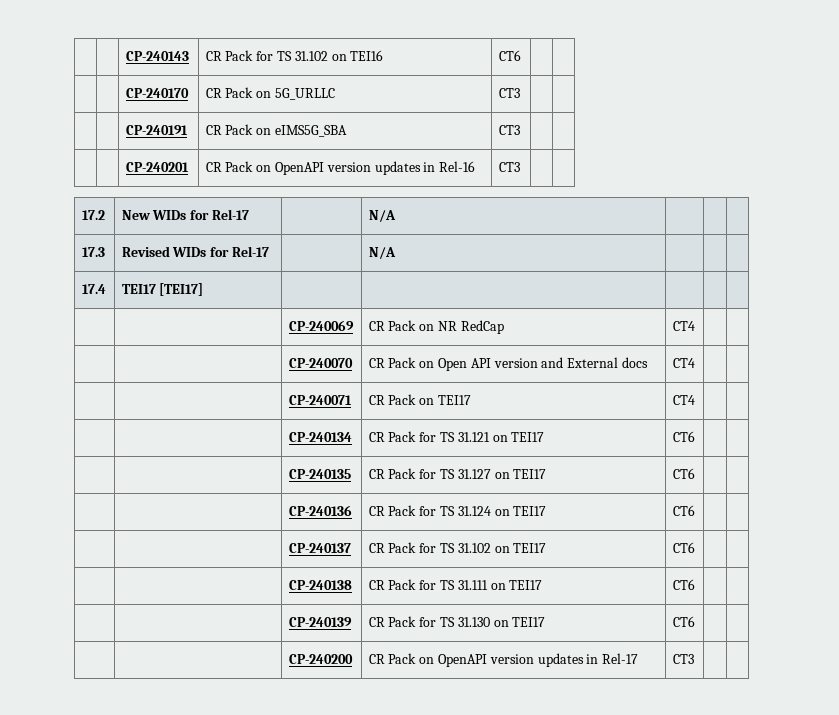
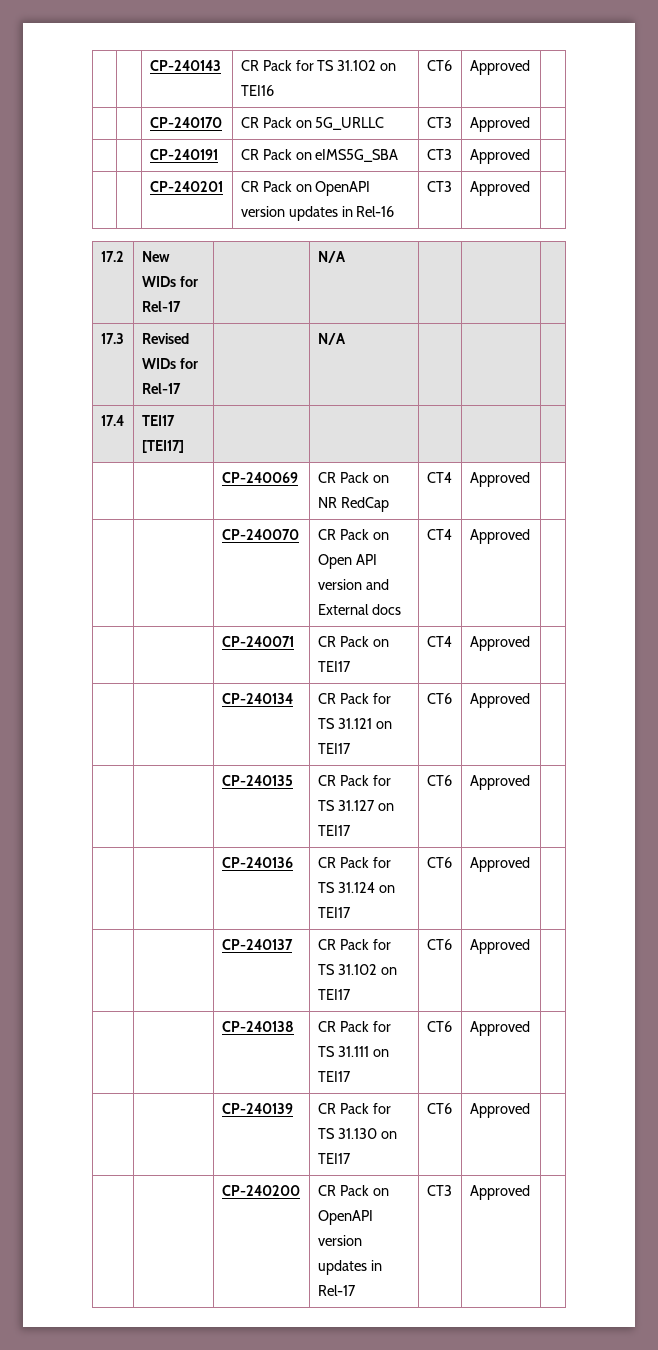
- | | CP-240143 | CR Pack for TS 31.102 on TEI16 | CT6 | |
+ | | CP-240143 | CR Pack for TS 31.102 on TEI16 | CT6 | Approved |
- | | CP-240170 | CR Pack on 5G_URLLC | CT3 | |
+ | | CP-240170 | CR Pack on 5G_URLLC | CT3 | Approved |
- | | CP-240191 | CR Pack on eIMS5G_SBA | CT3 | |
+ | | CP-240191 | CR Pack on eIMS5G_SBA | CT3 | Approved |
- | | CP-240201 | CR Pack on OpenAPI version updates in Rel-16 | CT3 | |
+ | | CP-240201 | CR Pack on OpenAPI version updates in Rel-16 | CT3 | Approved |
- | | CP-240069 | CR Pack on NR RedCap | CT4 | |
+ | | CP-240069 | CR Pack on NR RedCap | CT4 | Approved |
- | | CP-240070 | CR Pack on Open API version and External docs | CT4 | |
+ | | CP-240070 | CR Pack on Open API version and External docs | CT4 | Approved |
- | | CP-240071 | CR Pack on TEI17 | CT4 | |
+ | | CP-240071 | CR Pack on TEI17 | CT4 | Approved |
- | | CP-240134 | CR Pack for TS 31.121 on TEI17 | CT6 | |
+ | | CP-240134 | CR Pack for TS 31.121 on TEI17 | CT6 | Approved |
- | | CP-240135 | CR Pack for TS 31.127 on TEI17 | CT6 | |
+ | | CP-240135 | CR Pack for TS 31.127 on TEI17 | CT6 | Approved |
- | | CP-240136 | CR Pack for TS 31.124 on TEI17 | CT6 | |
+ | | CP-240136 | CR Pack for TS 31.124 on TEI17 | CT6 | Approved |
- | | CP-240137 | CR Pack for TS 31.102 on TEI17 | CT6 | |
+ | | CP-240137 | CR Pack for TS 31.102 on TEI17 | CT6 | Approved |
- | | CP-240138 | CR Pack for TS 31.111 on TEI17 | CT6 | |
+ | | CP-240138 | CR Pack for TS 31.111 on TEI17 | CT6 | Approved |
- | | CP-240139 | CR Pack for TS 31.130 on TEI17 | CT6 | |
+ | | CP-240139 | CR Pack for TS 31.130 on TEI17 | CT6 | Approved |
- | | CP-240200 | CR Pack on OpenAPI version updates in Rel-17 | CT3 | |
+ | | CP-240200 | CR Pack on OpenAPI version updates in Rel-17 | CT3 | Approved |

